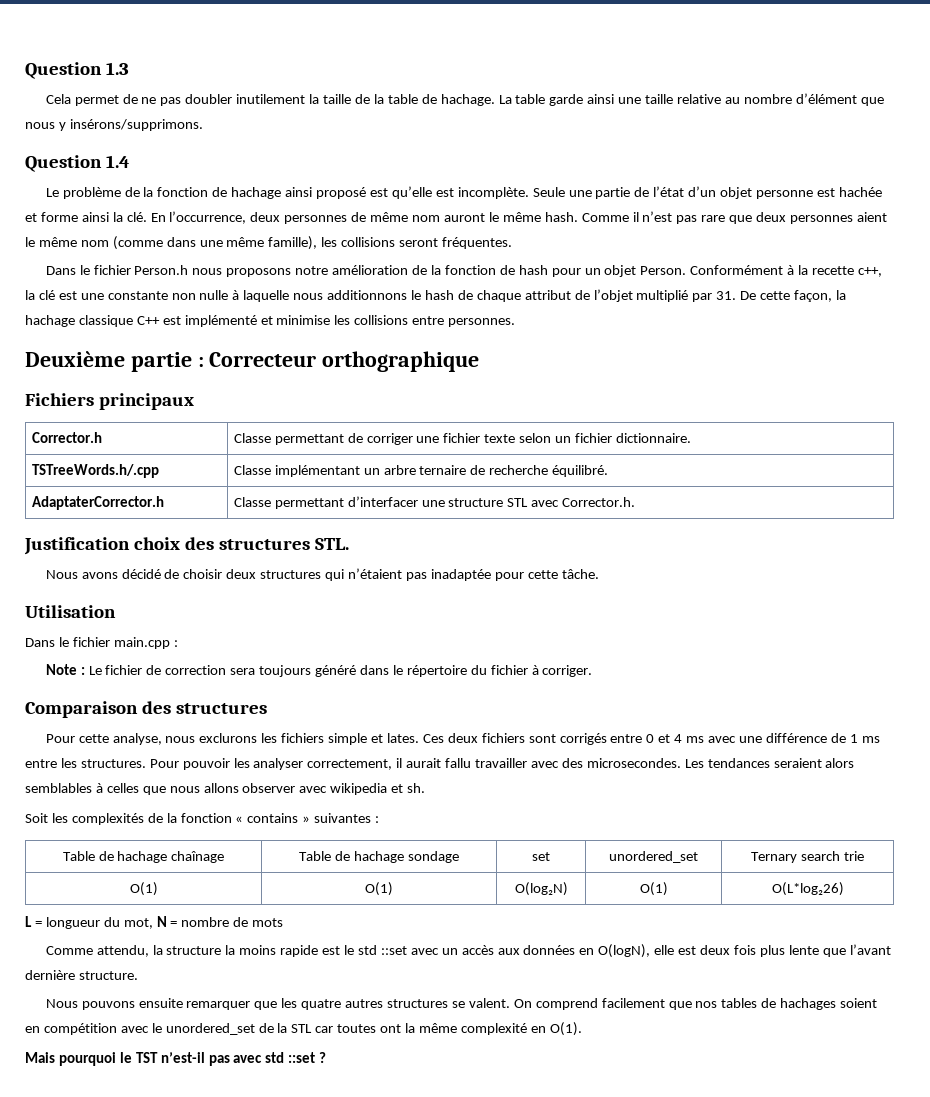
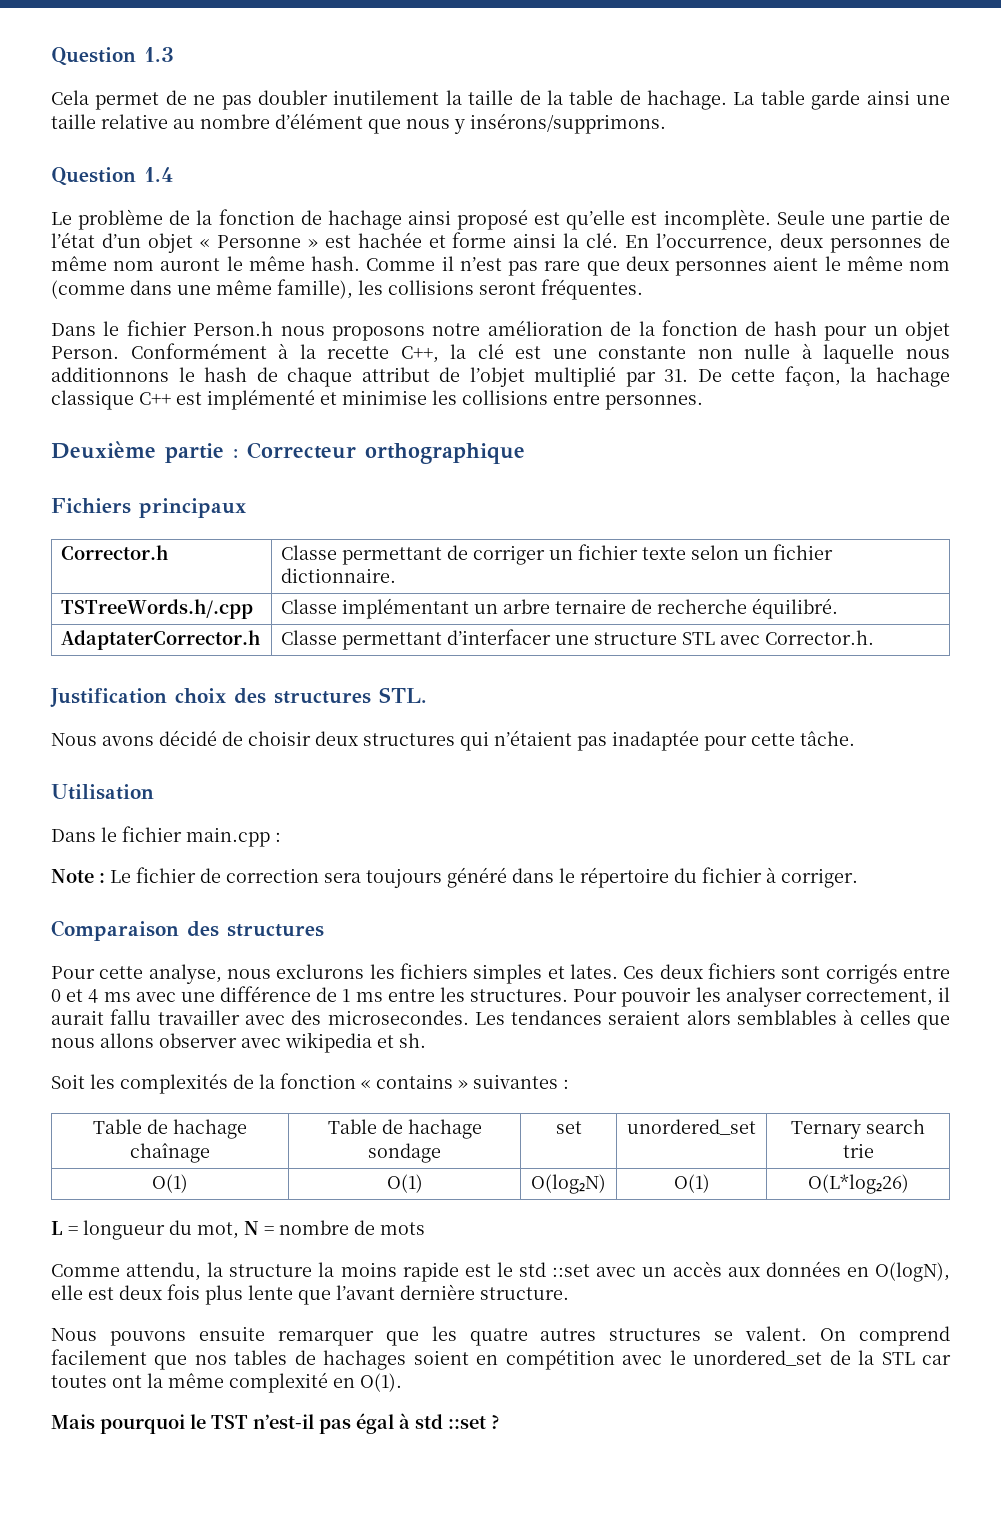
- Seule une partie de l’état d’un objet personne est hachée et forme ainsi la clé.
+ Seule une partie de l’état d’un objet « Personne » est hachée et forme ainsi la clé.
- Conformément à la recette c++, la clé est une constante non nulle à laquelle nous additionnons le hash de chaque attribut de l’objet multiplié par 31. De cette façon, la hachage classique C++ est implémenté et minimise les collisions entre personnes.
+ Conformément à la recette C++, la clé est une constante non nulle à laquelle nous additionnons le hash de chaque attribut de l’objet multiplié par 31. De cette façon, la hachage classique C++ est implémenté et minimise les collisions entre personnes.
- Corrector.h | Classe permettant de corriger une fichier texte selon un fichier dictionnaire.
+ Corrector.h | Classe permettant de corriger un fichier texte selon un fichier dictionnaire.
- Pour cette analyse, nous exclurons les fichiers simple et lates.
+ Pour cette analyse, nous exclurons les fichiers simples et lates.
- Mais pourquoi le TST n’est-il pas avec std ::set ?
+ Mais pourquoi le TST n’est-il pas égal à std ::set ?

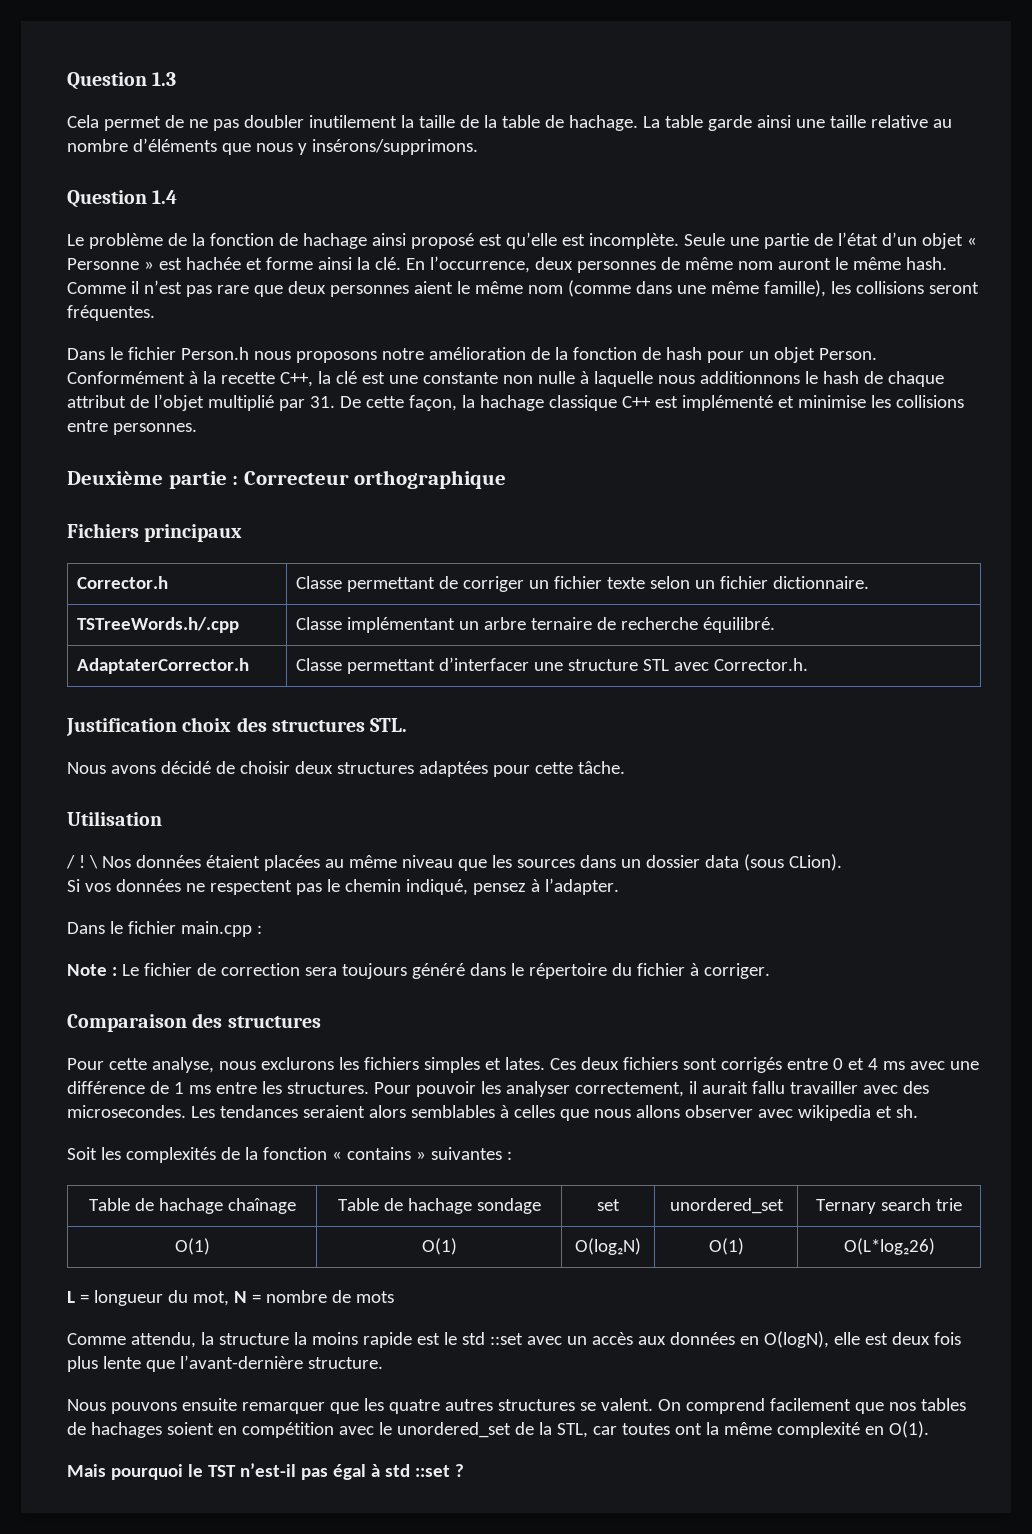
- La table garde ainsi une taille relative au nombre d’élément que nous y insérons/supprimons.
+ La table garde ainsi une taille relative au nombre d’éléments que nous y insérons/supprimons.
- Nous avons décidé de choisir deux structures qui n’étaient pas inadaptée pour cette tâche.
+ Nous avons décidé de choisir deux structures adaptées pour cette tâche.
+ / ! \ Nos données étaient placées au même niveau que les sources dans un dossier data (sous CLion).
+ Si vos données ne respectent pas le chemin indiqué, pensez à l’adapter.
- Comme attendu, la structure la moins rapide est le std ::set avec un accès aux données en O(logN), elle est deux fois plus lente que l’avant dernière structure.
+ Comme attendu, la structure la moins rapide est le std ::set avec un accès aux données en O(logN), elle est deux fois plus lente que l’avant-dernière structure.
- On comprend facilement que nos tables de hachages soient en compétition avec le unordered_set de la STL car toutes ont la même complexité en O(1).
+ On comprend facilement que nos tables de hachages soient en compétition avec le unordered_set de la STL, car toutes ont la même complexité en O(1).

